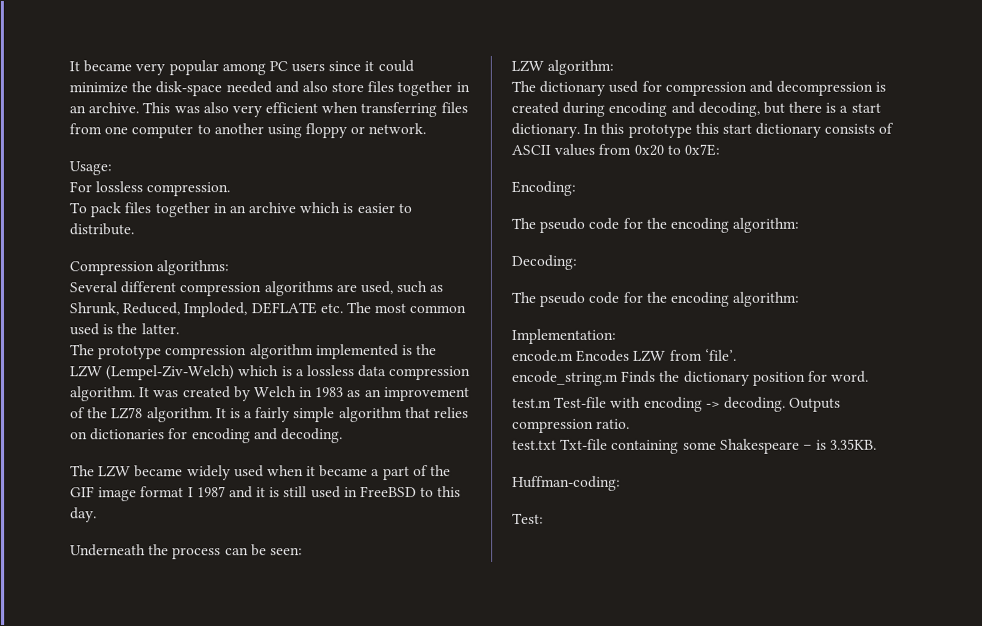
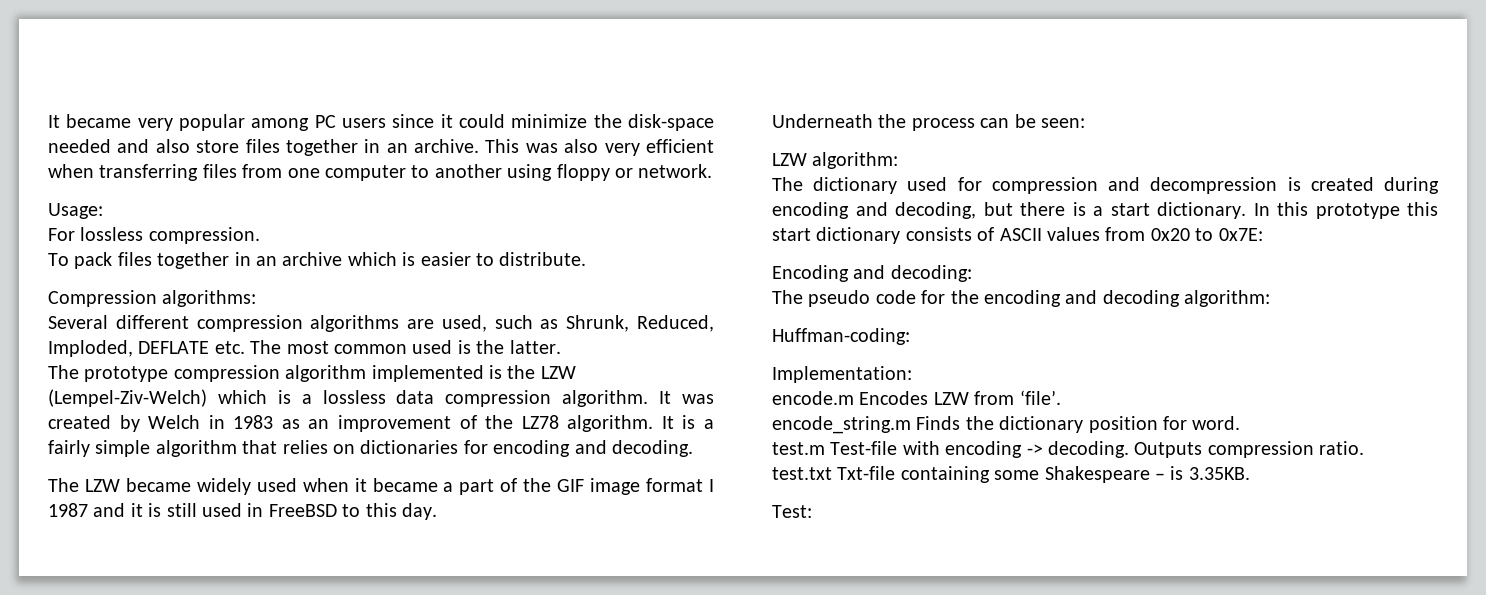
- Encoding:
- The pseudo code for the encoding algorithm:
- Decoding:
- The pseudo code for the encoding algorithm:
+ Encoding and decoding:
+ The pseudo code for the encoding and decoding algorithm:
+ Huffman-coding:
- Huffman-coding:

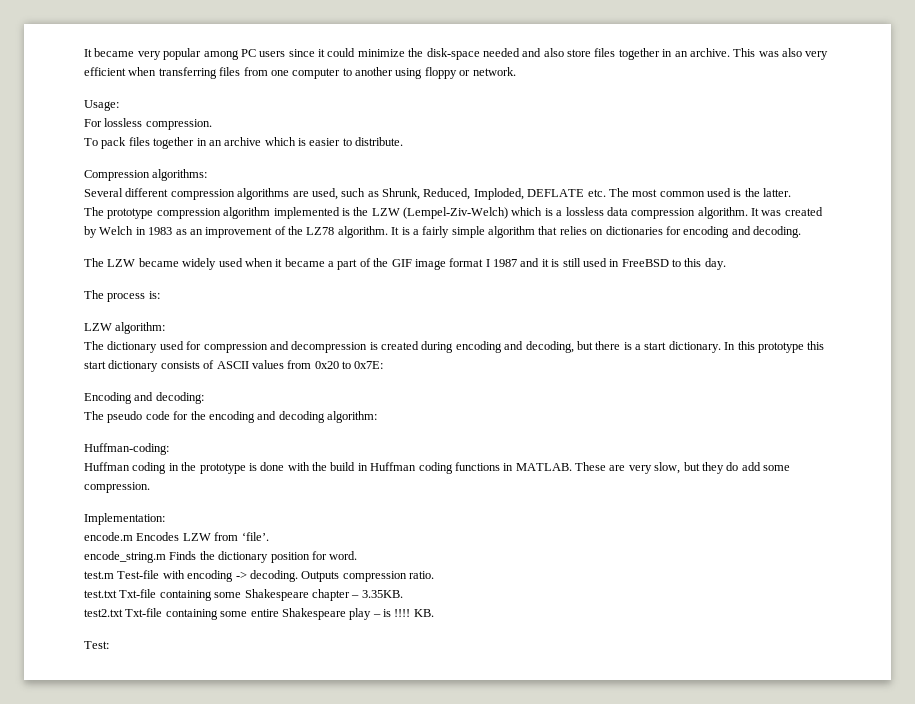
- Underneath the process can be seen:
+ The process is:
+ Huffman coding in the prototype is done with the build in Huffman coding functions in MATLAB. These are very slow, but they do add some compression.
- test.txt Txt-file containing some Shakespeare – is 3.35KB.
+ test.txt Txt-file containing some Shakespeare chapter – 3.35KB.
+ test2.txt Txt-file containing some entire Shakespeare play – is !!!! KB.

